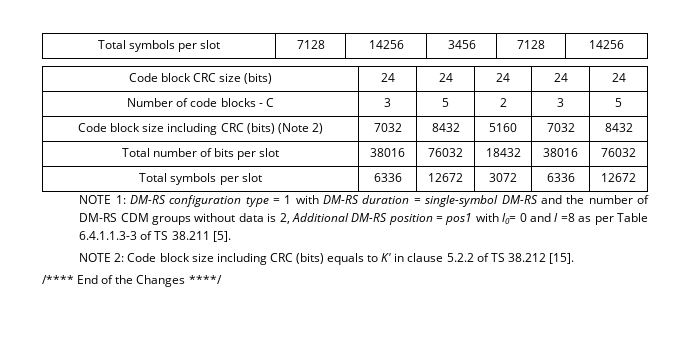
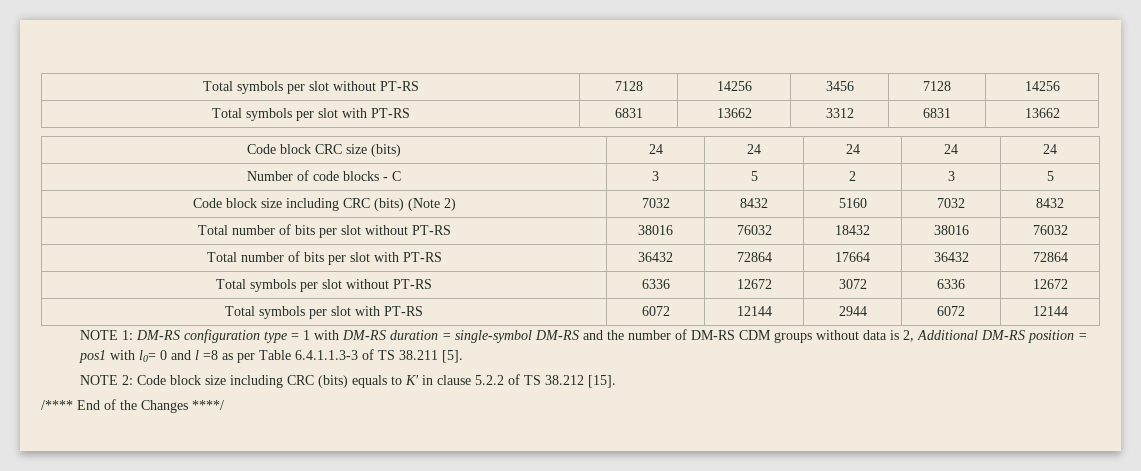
- Total symbols per slot | 7128 | 14256 | 3456 | 7128 | 14256
+ Total symbols per slot without PT-RS | 7128 | 14256 | 3456 | 7128 | 14256
+ Total symbols per slot with PT-RS | 6831 | 13662 | 3312 | 6831 | 13662
- Total number of bits per slot | 38016 | 76032 | 18432 | 38016 | 76032
+ Total number of bits per slot without PT-RS | 38016 | 76032 | 18432 | 38016 | 76032
- Total symbols per slot | 6336 | 12672 | 3072 | 6336 | 12672
+ Total number of bits per slot with PT-RS | 36432 | 72864 | 17664 | 36432 | 72864
+ Total symbols per slot without PT-RS | 6336 | 12672 | 3072 | 6336 | 12672
+ Total symbols per slot with PT-RS | 6072 | 12144 | 2944 | 6072 | 12144

